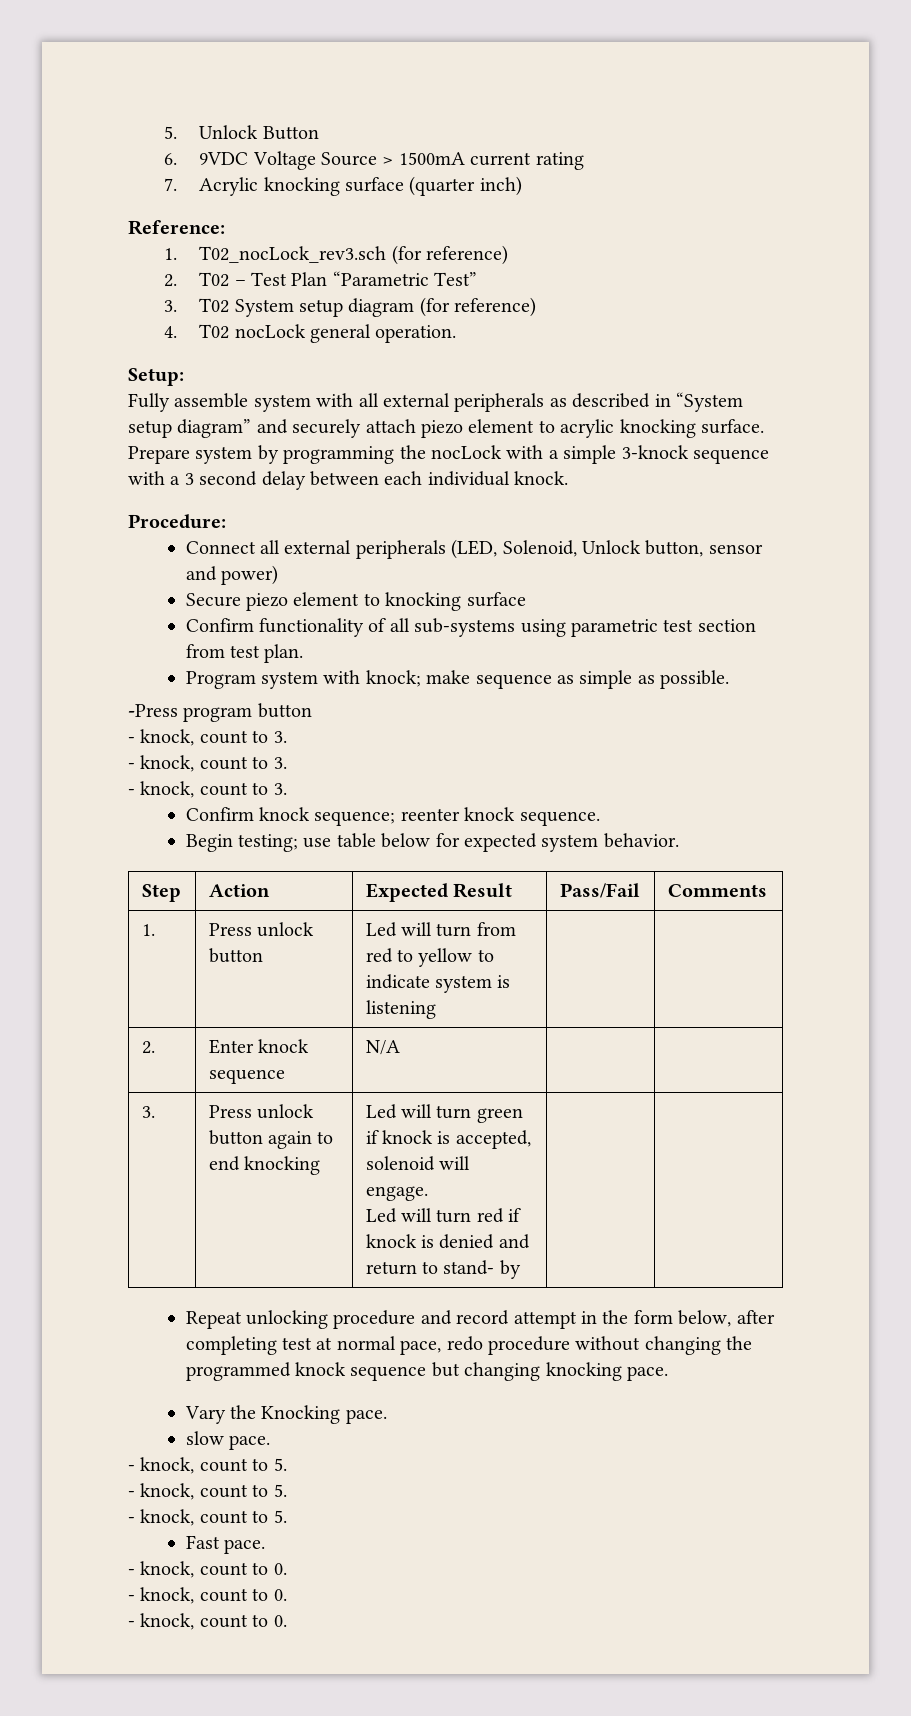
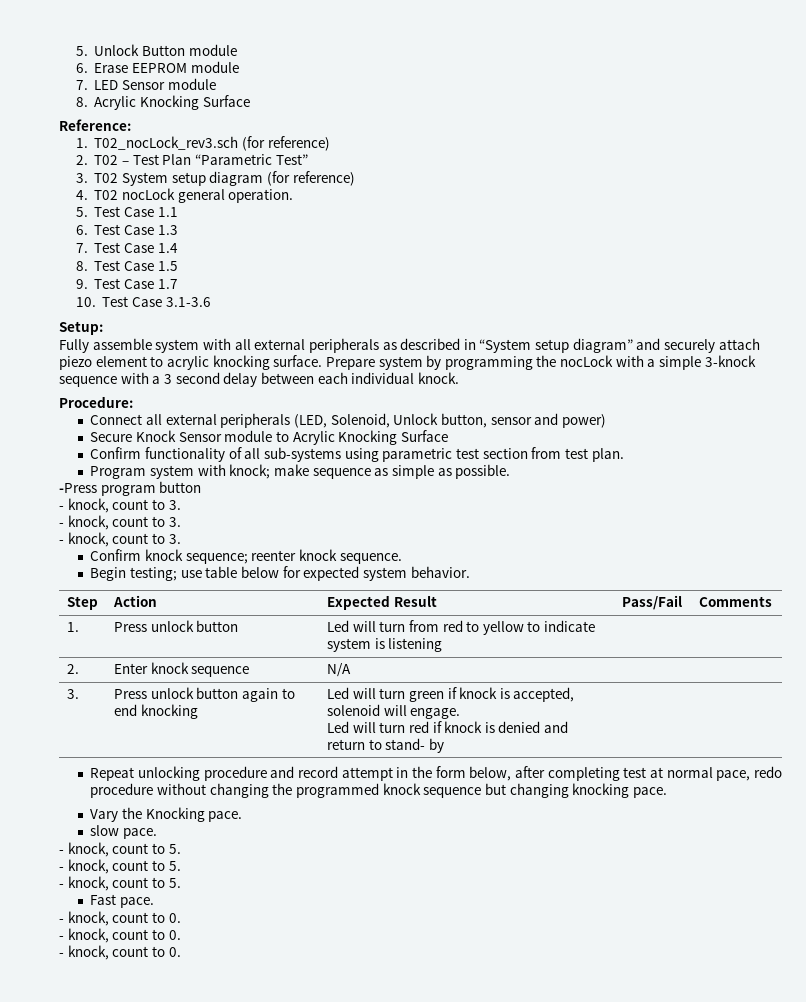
- 5. Unlock Button
- 6. 9VDC Voltage Source > 1500mA current rating
- 7. Acrylic knocking surface (quarter inch)
+ 5. Unlock Button module
+ 6. Erase EEPROM module
+ 7. LED Sensor module
+ 8. Acrylic Knocking Surface
+ 5. Test Case 1.1
+ 6. Test Case 1.3
+ 7. Test Case 1.4
+ 8. Test Case 1.5
+ 9. Test Case 1.7
+ 10. Test Case 3.1-3.6
- Secure piezo element to knocking surface
+ Secure Knock Sensor module to Acrylic Knocking Surface

